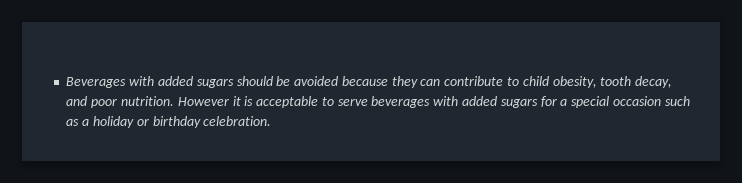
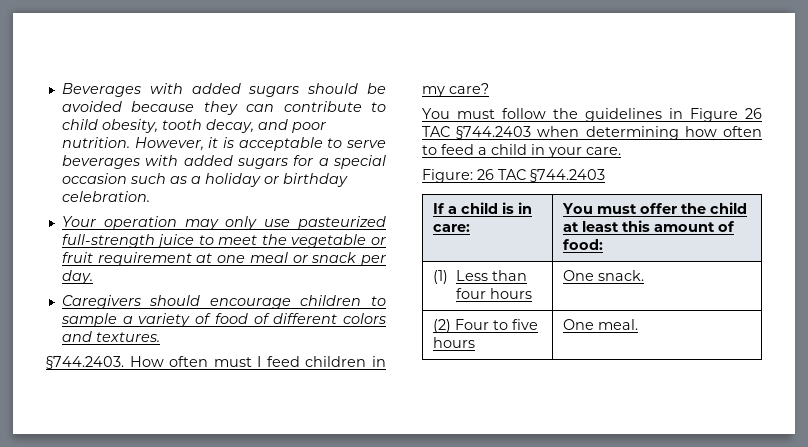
- However it is acceptable to serve beverages with added sugars for a special occasion such as a holiday or birthday celebration.
+ However, it is acceptable to serve beverages with added sugars for a special occasion such as a holiday or birthday celebration.
+ Your operation may only use pasteurized full-strength juice to meet the vegetable or fruit requirement at one meal or snack per day.
+ Caregivers should encourage children to sample a variety of food of different colors and textures.
+ §744.2403. How often must I feed children in my care?
+ You must follow the guidelines in Figure 26 TAC §744.2403 when determining how often to feed a child in your care.
+ Figure: 26 TAC §744.2403
+ If a child is in care: | You must offer the child at least this amount of food:
+ (1) Less than four hours | One snack.
+ (2) Four to five hours | One meal.

